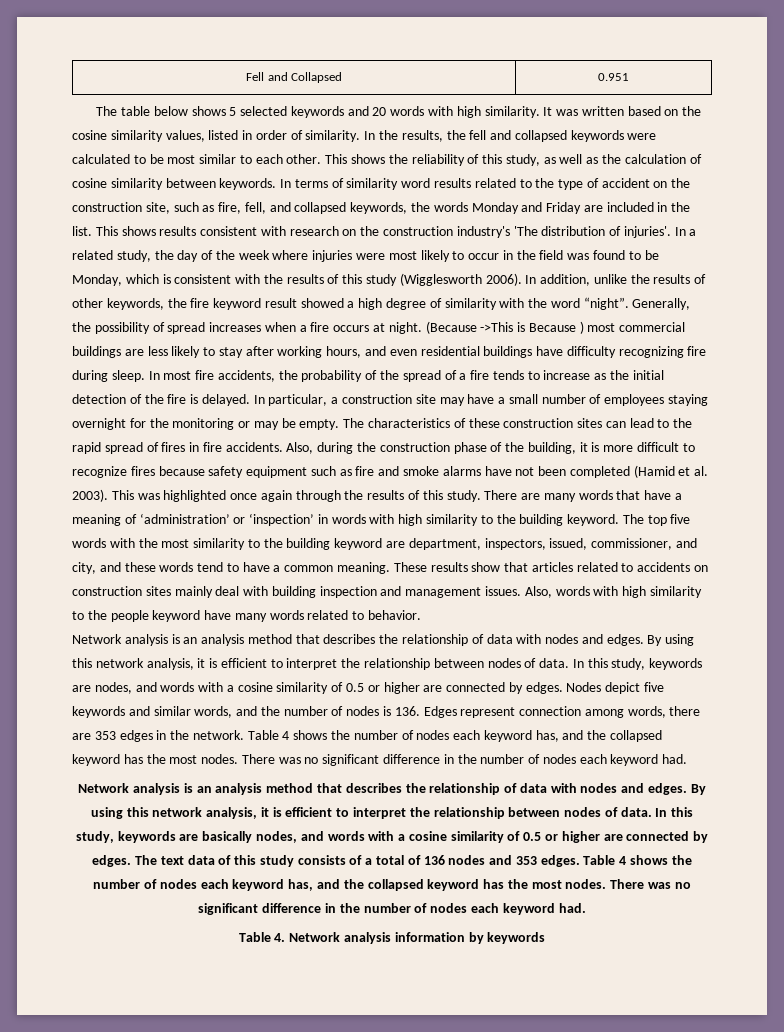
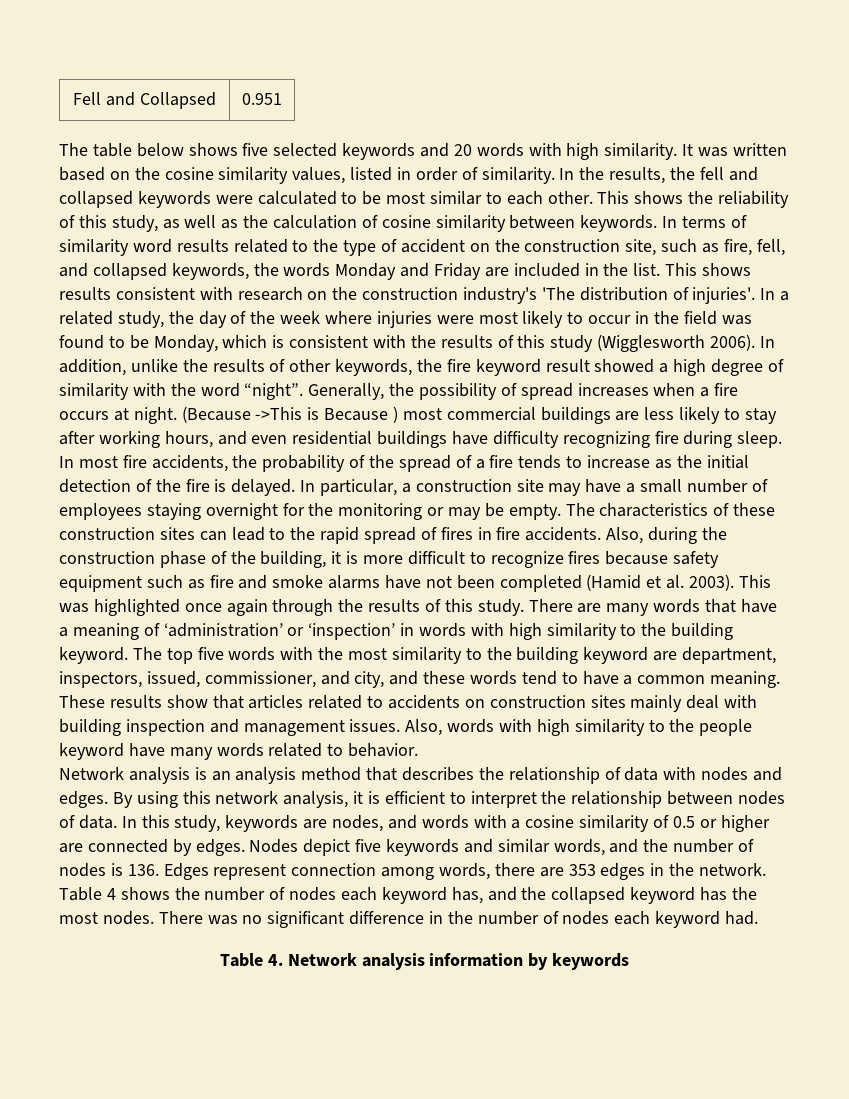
- The table below shows 5 selected keywords and 20 words with high similarity.
+ The table below shows five selected keywords and 20 words with high similarity.
- Network analysis is an analysis method that describes the relationship of data with nodes and edges. By using this network analysis, it is efficient to interpret the relationship between nodes of data. In this study, keywords are basically nodes, and words with a cosine similarity of 0.5 or higher are connected by edges. The text data of this study consists of a total of 136 nodes and 353 edges. Table 4 shows the number of nodes each keyword has, and the collapsed keyword has the most nodes. There was no significant difference in the number of nodes each keyword had.

